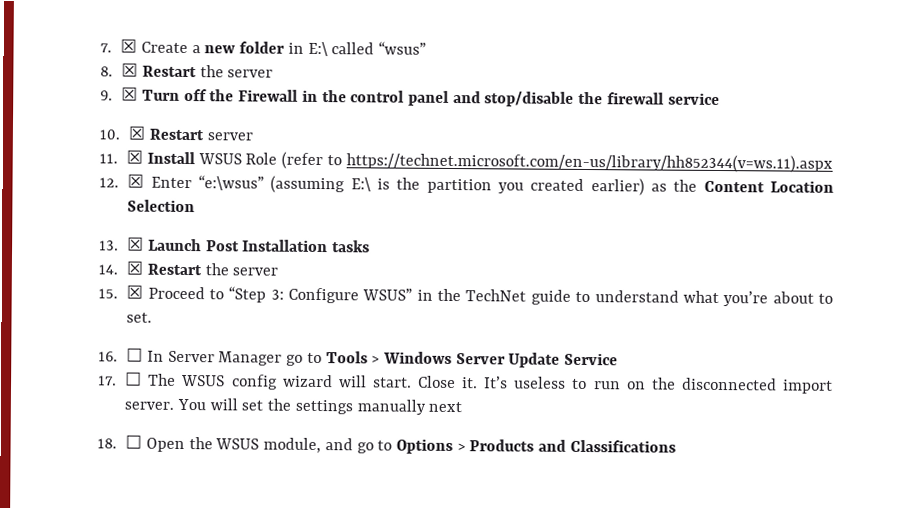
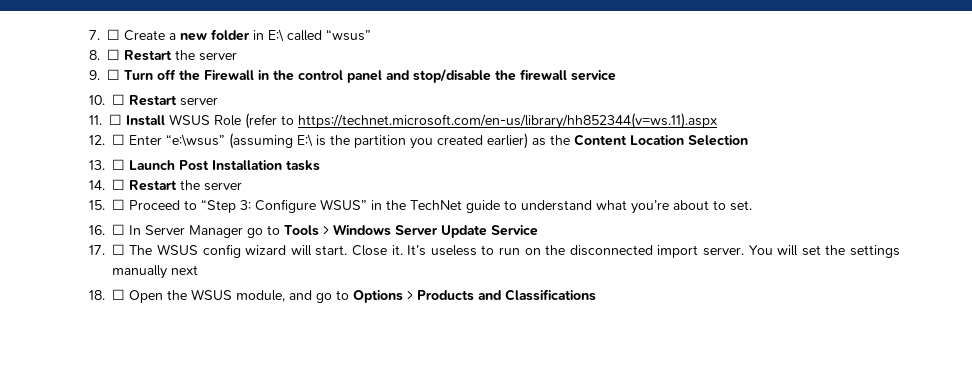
- 7. ☒ Create a new folder in E:\ called “wsus”
+ 7. ☐ Create a new folder in E:\ called “wsus”
- 8. ☒ Restart the server
+ 8. ☐ Restart the server
- 9. ☒ Turn off the Firewall in the control panel and stop/disable the firewall service
+ 9. ☐ Turn off the Firewall in the control panel and stop/disable the firewall service
- 10. ☒ Restart server
+ 10. ☐ Restart server
- 11. ☒ Install WSUS Role (refer to https://technet.microsoft.com/en-us/library/hh852344(v=ws.11).aspx
+ 11. ☐ Install WSUS Role (refer to https://technet.microsoft.com/en-us/library/hh852344(v=ws.11).aspx
- 12. ☒ Enter “e:\wsus” (assuming E:\ is the partition you created earlier) as the Content Location Selection
+ 12. ☐ Enter “e:\wsus” (assuming E:\ is the partition you created earlier) as the Content Location Selection
- 13. ☒ Launch Post Installation tasks
+ 13. ☐ Launch Post Installation tasks
- 14. ☒ Restart the server
+ 14. ☐ Restart the server
- 15. ☒ Proceed to “Step 3: Configure WSUS” in the TechNet guide to understand what you’re about to set.
+ 15. ☐ Proceed to “Step 3: Configure WSUS” in the TechNet guide to understand what you’re about to set.

